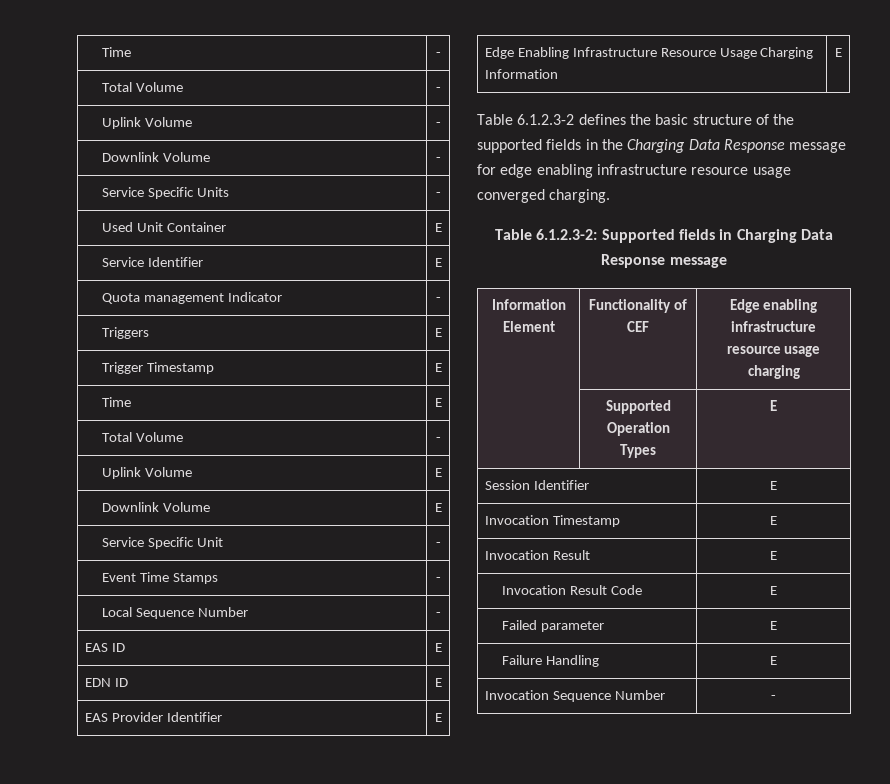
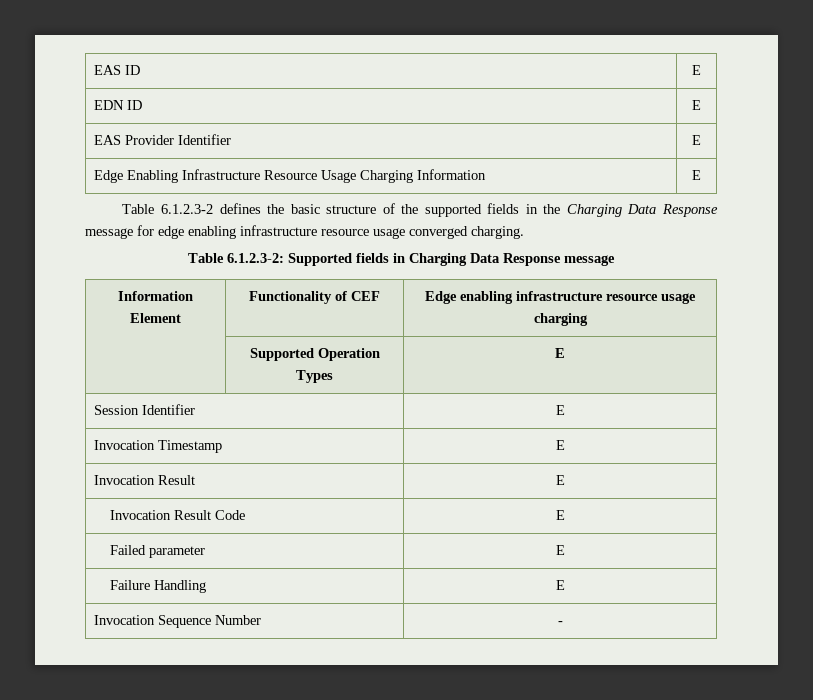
- Time | -
- Total Volume | -
- Uplink Volume | -
- Downlink Volume | -
- Service Specific Units | -
- Used Unit Container | E
- Service Identifier | E
- Quota management Indicator | -
- Triggers | E
- Trigger Timestamp | E
- Time | E
- Total Volume | -
- Uplink Volume | E
- Downlink Volume | E
- Service Specific Unit | -
- Event Time Stamps | -
- Local Sequence Number | -

